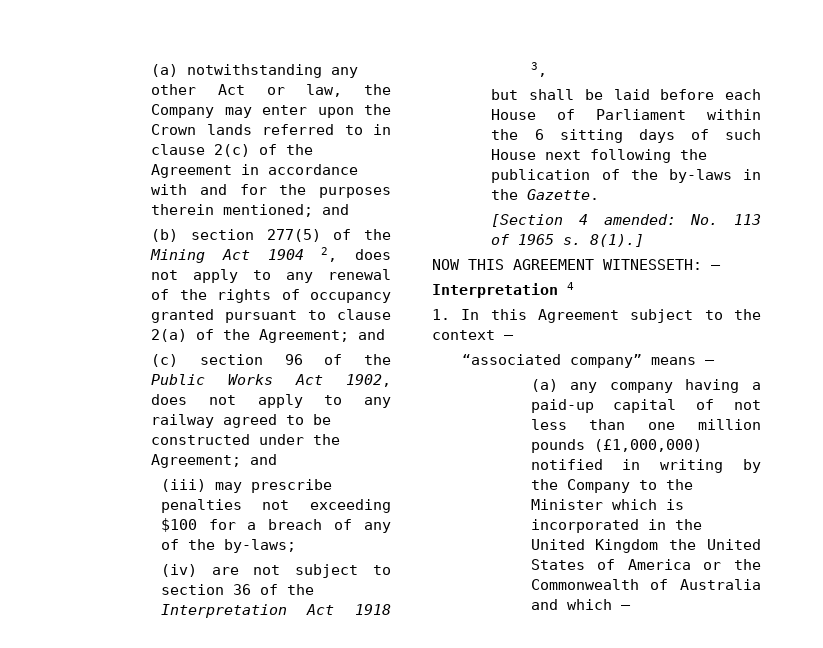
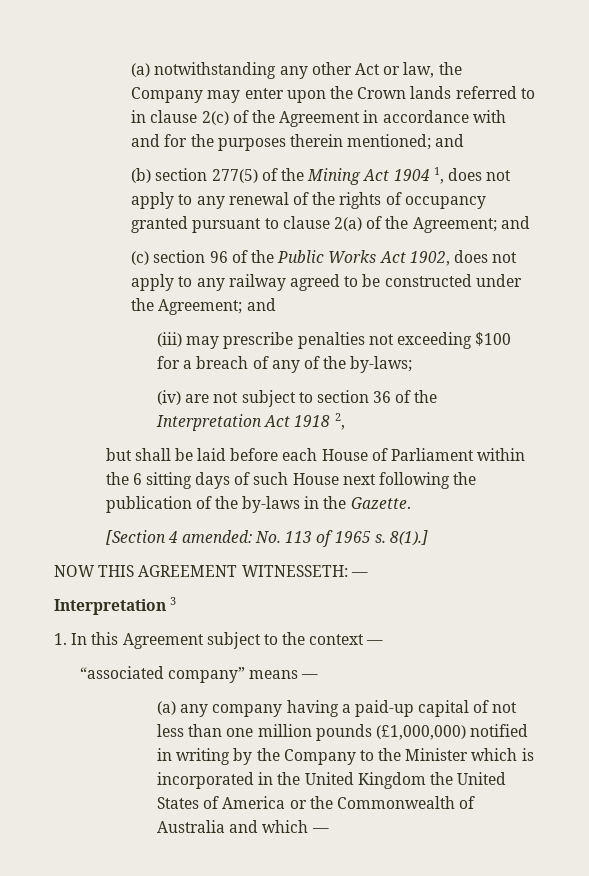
- (b) section 277(5) of the Mining Act 1904 2, does not apply to any renewal of the rights of occupancy granted pursuant to clause 2(a) of the Agreement; and
+ (b) section 277(5) of the Mining Act 1904 1, does not apply to any renewal of the rights of occupancy granted pursuant to clause 2(a) of the Agreement; and
- (iv) are not subject to section 36 of the Interpretation Act 1918 3,
+ (iv) are not subject to section 36 of the Interpretation Act 1918 2,
- Interpretation 4
+ Interpretation 3

